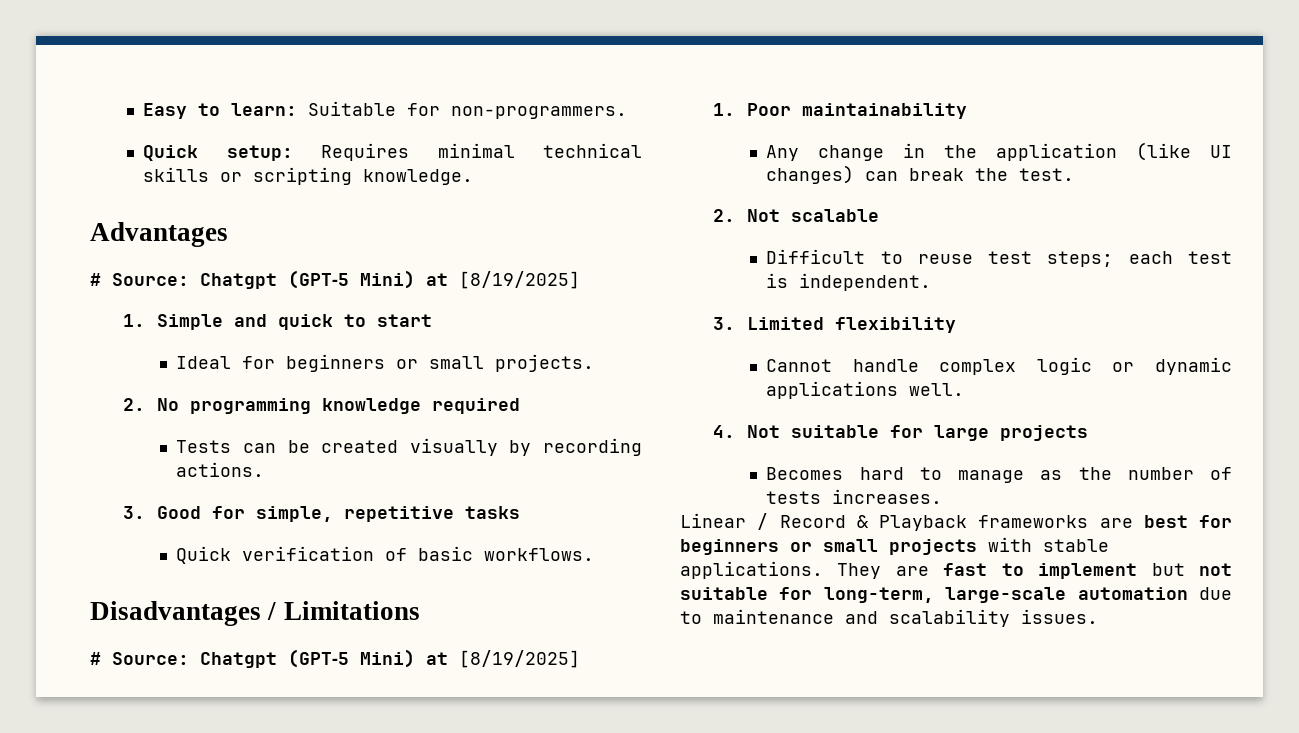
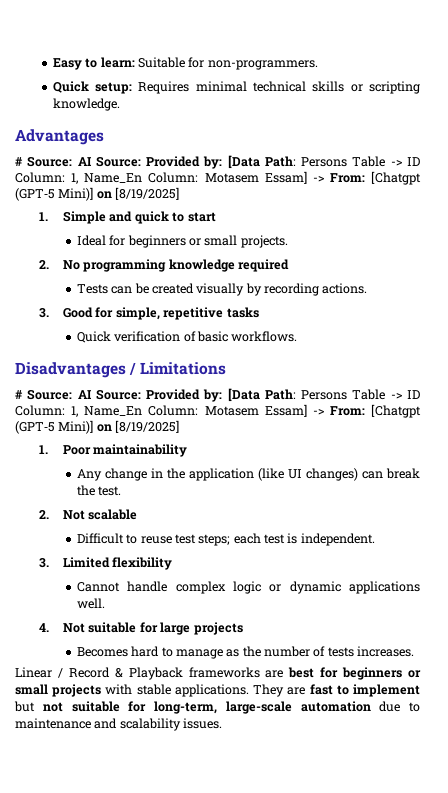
  Advantages
- # Source: Chatgpt (GPT‑5 Mini) at [8/19/2025]
+ # Source: AI Source: Provided by: [Data Path: Persons Table -> ID Column: 1, Name_En Column: Motasem Essam] -> From: [Chatgpt (GPT‑5 Mini)] on [8/19/2025]
  Disadvantages / Limitations
- # Source: Chatgpt (GPT‑5 Mini) at [8/19/2025]
+ # Source: AI Source: Provided by: [Data Path: Persons Table -> ID Column: 1, Name_En Column: Motasem Essam] -> From: [Chatgpt (GPT‑5 Mini)] on [8/19/2025]

